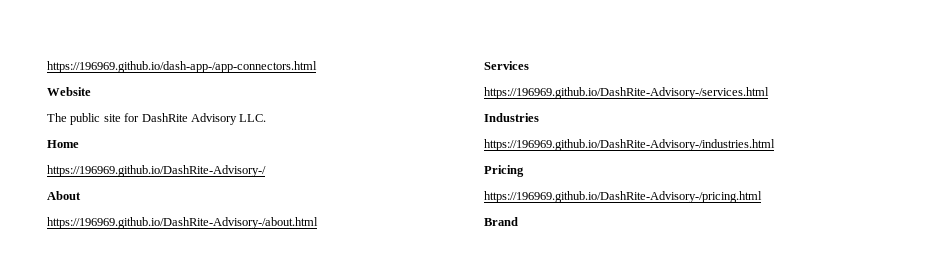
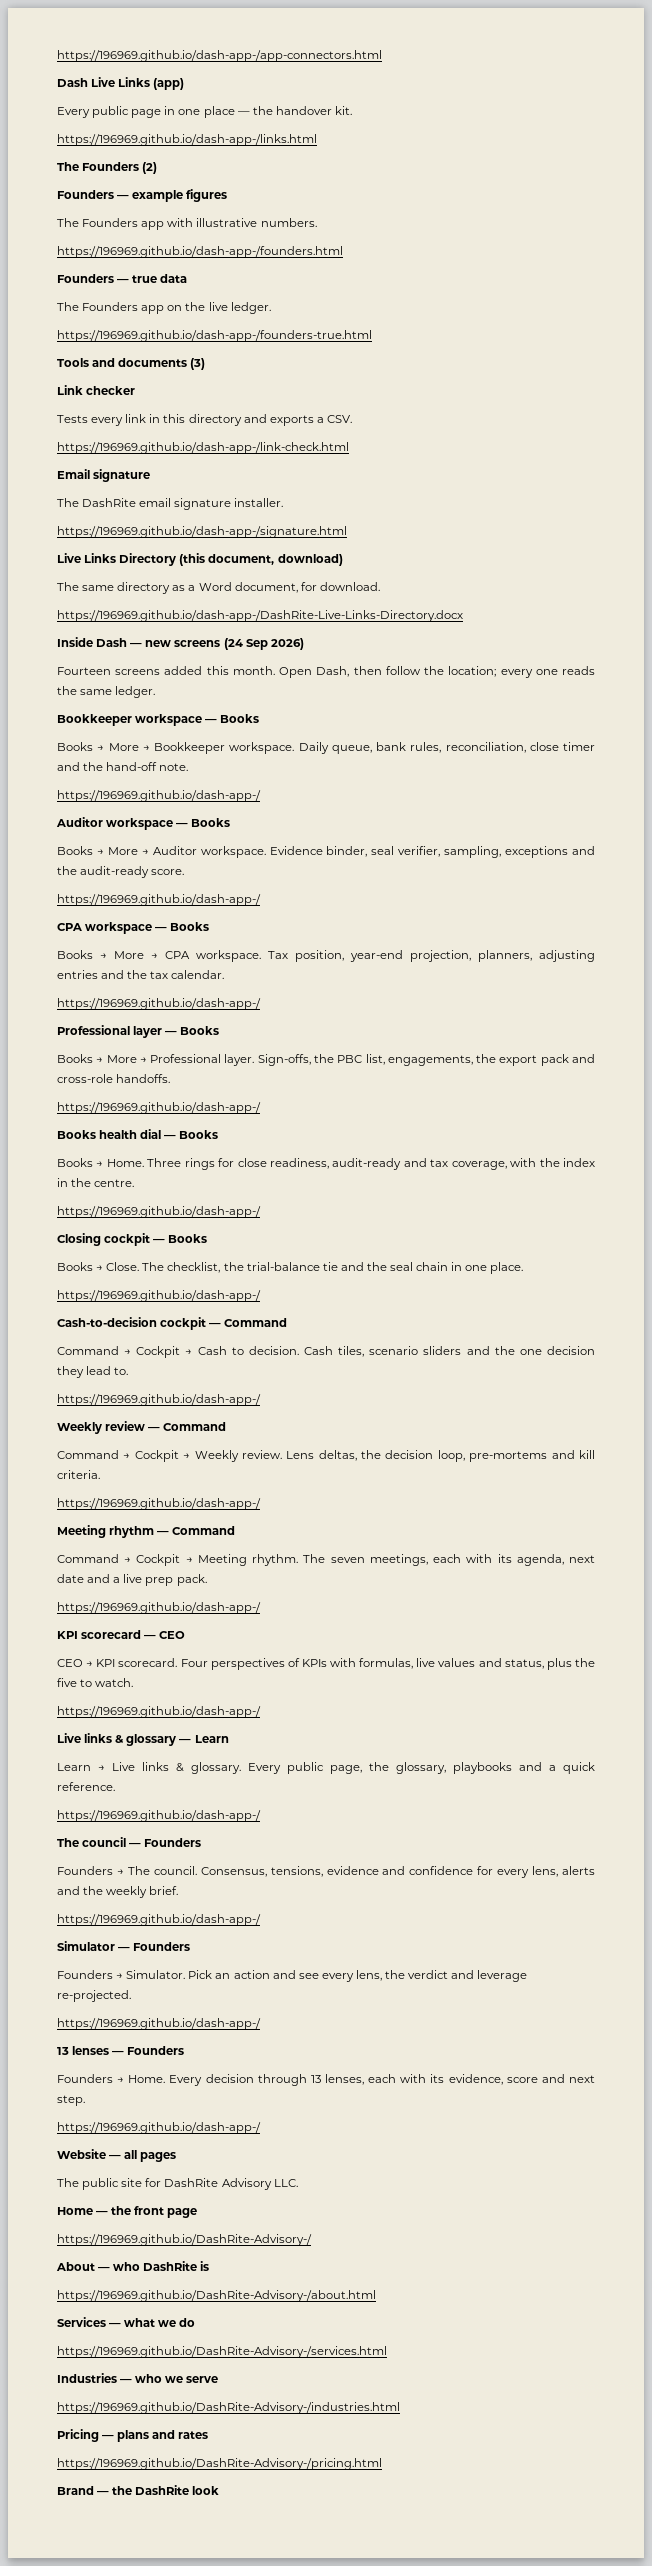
- Website
+ Dash Live Links (app)
+ Every public page in one place — the handover kit.
+ https://196969.github.io/dash-app-/links.html
+ The Founders (2)
+ Founders — example figures
+ The Founders app with illustrative numbers.
+ https://196969.github.io/dash-app-/founders.html
+ Founders — true data
+ The Founders app on the live ledger.
+ https://196969.github.io/dash-app-/founders-true.html
+ Tools and documents (3)
+ Link checker
+ Tests every link in this directory and exports a CSV.
+ https://196969.github.io/dash-app-/link-check.html
+ Email signature
+ The DashRite email signature installer.
+ https://196969.github.io/dash-app-/signature.html
+ Live Links Directory (this document, download)
+ The same directory as a Word document, for download.
+ https://196969.github.io/dash-app-/DashRite-Live-Links-Directory.docx
+ Inside Dash — new screens (24 Sep 2026)
+ Fourteen screens added this month. Open Dash, then follow the location; every one reads the same ledger.
+ Bookkeeper workspace — Books
+ Books → More → Bookkeeper workspace. Daily queue, bank rules, reconciliation, close timer and the hand-off note.
+ https://196969.github.io/dash-app-/
+ Auditor workspace — Books
+ Books → More → Auditor workspace. Evidence binder, seal verifier, sampling, exceptions and the audit-ready score.
+ https://196969.github.io/dash-app-/
+ CPA workspace — Books
+ Books → More → CPA workspace. Tax position, year-end projection, planners, adjusting entries and the tax calendar.
+ https://196969.github.io/dash-app-/
+ Professional layer — Books
+ Books → More → Professional layer. Sign-offs, the PBC list, engagements, the export pack and cross-role handoffs.
+ https://196969.github.io/dash-app-/
+ Books health dial — Books
+ Books → Home. Three rings for close readiness, audit-ready and tax coverage, with the index in the centre.
+ https://196969.github.io/dash-app-/
+ Closing cockpit — Books
+ Books → Close. The checklist, the trial-balance tie and the seal chain in one place.
+ https://196969.github.io/dash-app-/
+ Cash-to-decision cockpit — Command
+ Command → Cockpit → Cash to decision. Cash tiles, scenario sliders and the one decision they lead to.
+ https://196969.github.io/dash-app-/
+ Weekly review — Command
+ Command → Cockpit → Weekly review. Lens deltas, the decision loop, pre-mortems and kill criteria.
+ https://196969.github.io/dash-app-/
+ Meeting rhythm — Command
+ Command → Cockpit → Meeting rhythm. The seven meetings, each with its agenda, next date and a live prep pack.
+ https://196969.github.io/dash-app-/
+ KPI scorecard — CEO
+ CEO → KPI scorecard. Four perspectives of KPIs with formulas, live values and status, plus the five to watch.
+ https://196969.github.io/dash-app-/
+ Live links & glossary — Learn
+ Learn → Live links & glossary. Every public page, the glossary, playbooks and a quick reference.
+ https://196969.github.io/dash-app-/
+ The council — Founders
+ Founders → The council. Consensus, tensions, evidence and confidence for every lens, alerts and the weekly brief.
+ https://196969.github.io/dash-app-/
+ Simulator — Founders
+ Founders → Simulator. Pick an action and see every lens, the verdict and leverage re-projected.
+ https://196969.github.io/dash-app-/
+ 13 lenses — Founders
+ Founders → Home. Every decision through 13 lenses, each with its evidence, score and next step.
+ https://196969.github.io/dash-app-/
+ Website — all pages
- Home
+ Home — the front page
  https://196969.github.io/DashRite-Advisory-/
- About
+ About — who DashRite is
  https://196969.github.io/DashRite-Advisory-/about.html
- Services
+ Services — what we do
  https://196969.github.io/DashRite-Advisory-/services.html
- Industries
+ Industries — who we serve
  https://196969.github.io/DashRite-Advisory-/industries.html
- Pricing
+ Pricing — plans and rates
  https://196969.github.io/DashRite-Advisory-/pricing.html
- Brand
+ Brand — the DashRite look

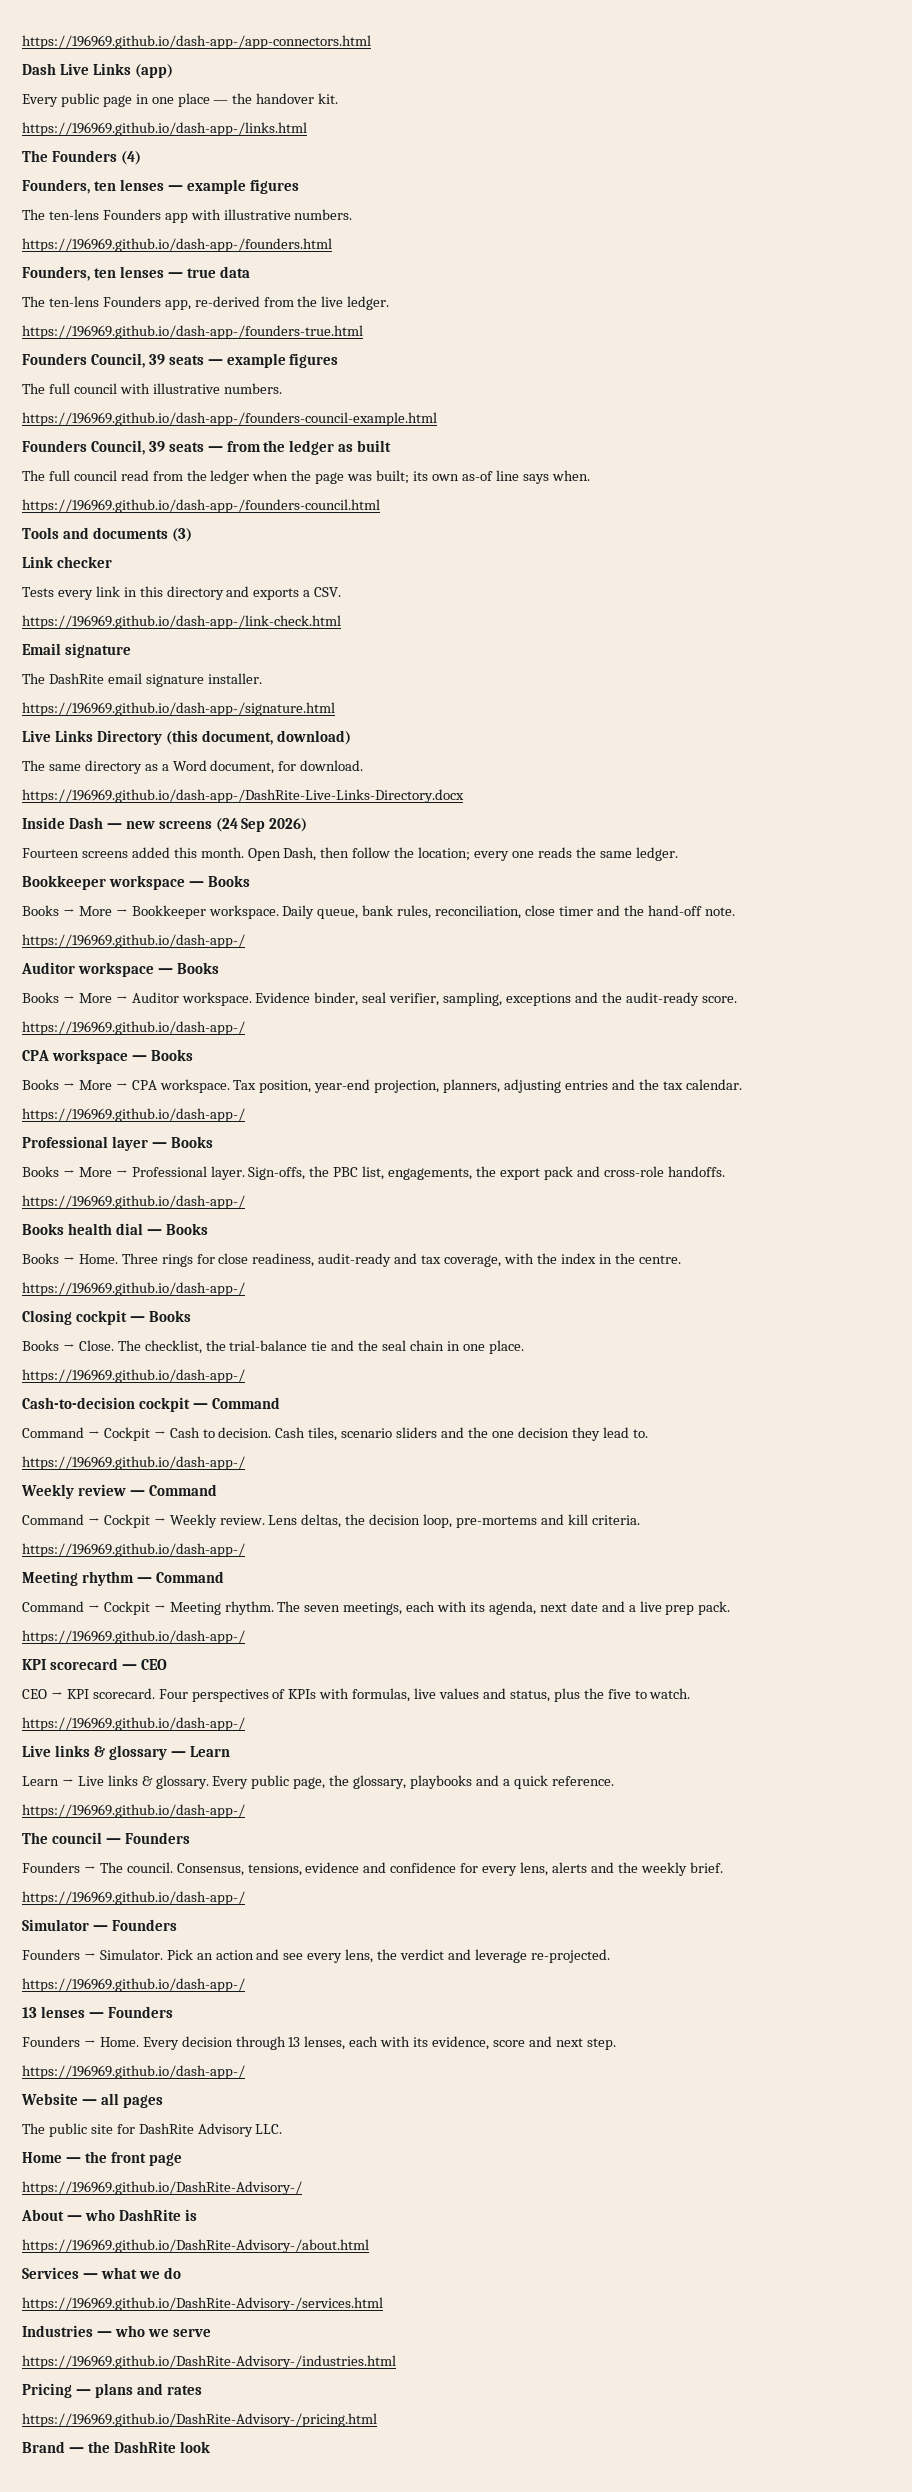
- The Founders (2)
- Founders — example figures
- The Founders app with illustrative numbers.
+ The Founders (4)
+ Founders, ten lenses — example figures
+ The ten-lens Founders app with illustrative numbers.
- Founders — true data
+ Founders, ten lenses — true data
- The Founders app on the live ledger.
+ The ten-lens Founders app, re-derived from the live ledger.
+ Founders Council, 39 seats — example figures
+ The full council with illustrative numbers.
+ https://196969.github.io/dash-app-/founders-council-example.html
+ Founders Council, 39 seats — from the ledger as built
+ The full council read from the ledger when the page was built; its own as-of line says when.
+ https://196969.github.io/dash-app-/founders-council.html

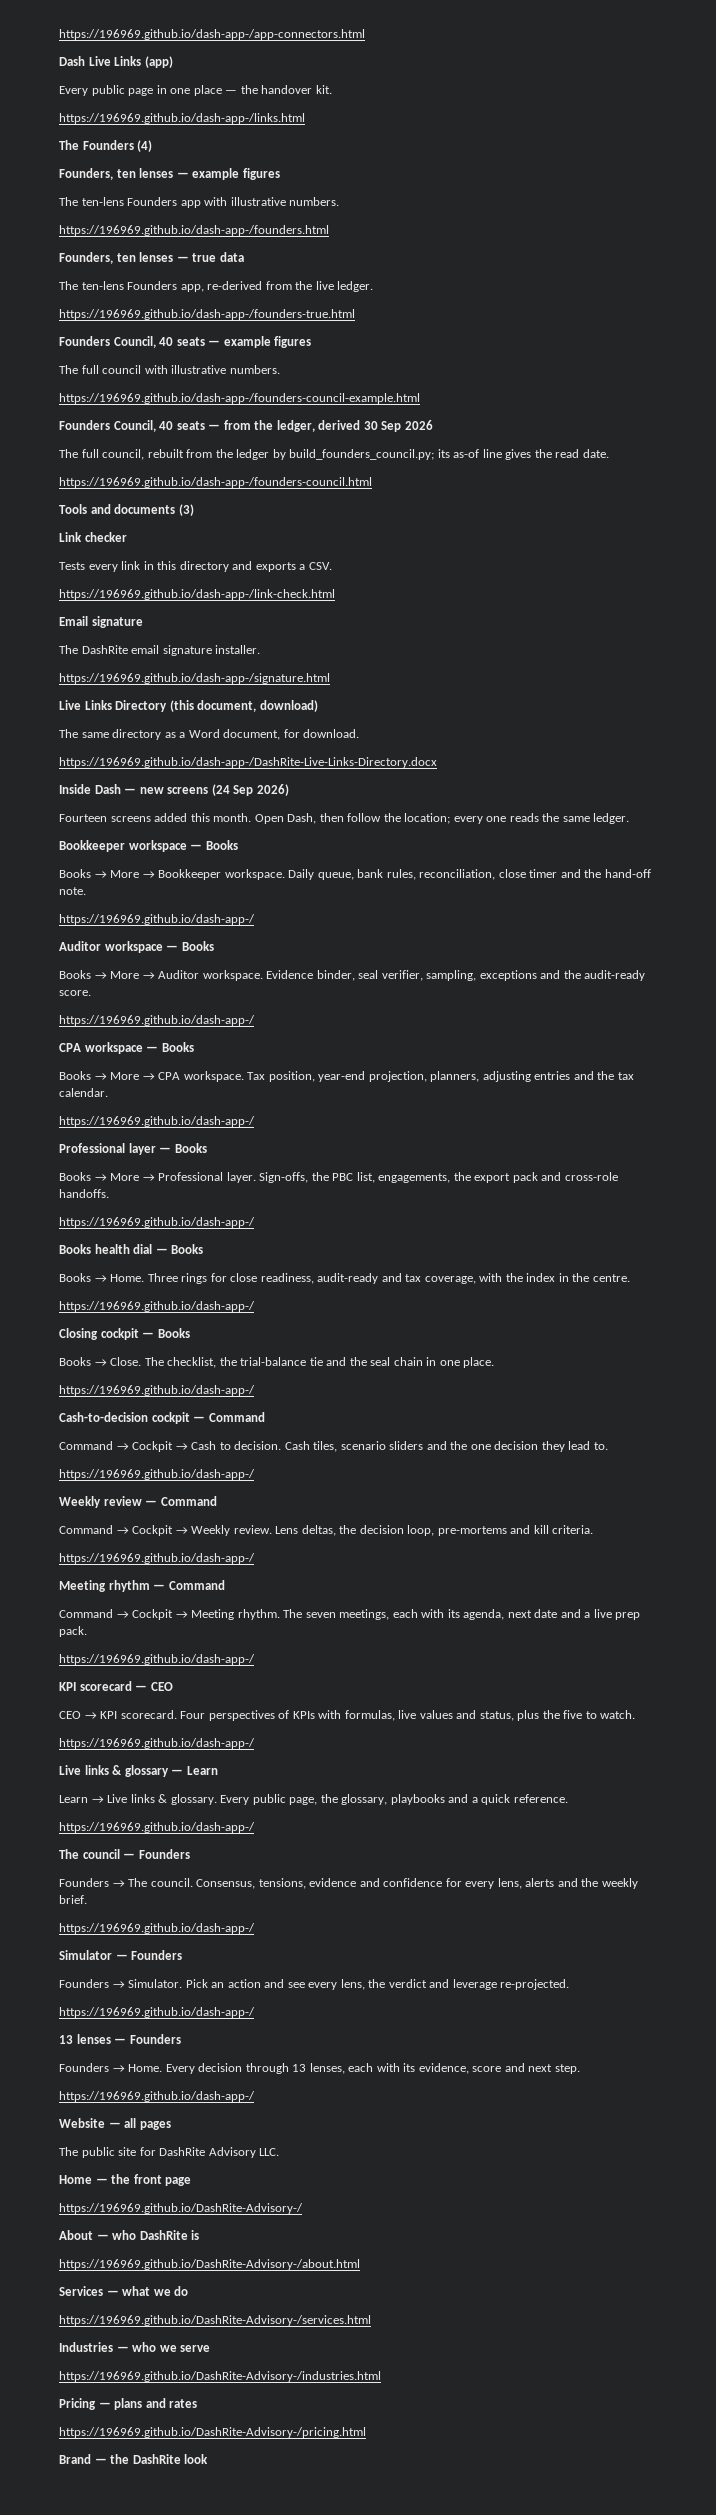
- Founders Council, 39 seats — example figures
+ Founders Council, 40 seats — example figures
- Founders Council, 39 seats — from the ledger as built
- The full council read from the ledger when the page was built; its own as-of line says when.
+ Founders Council, 40 seats — from the ledger, derived 30 Sep 2026
+ The full council, rebuilt from the ledger by build_founders_council.py; its as-of line gives the read date.

